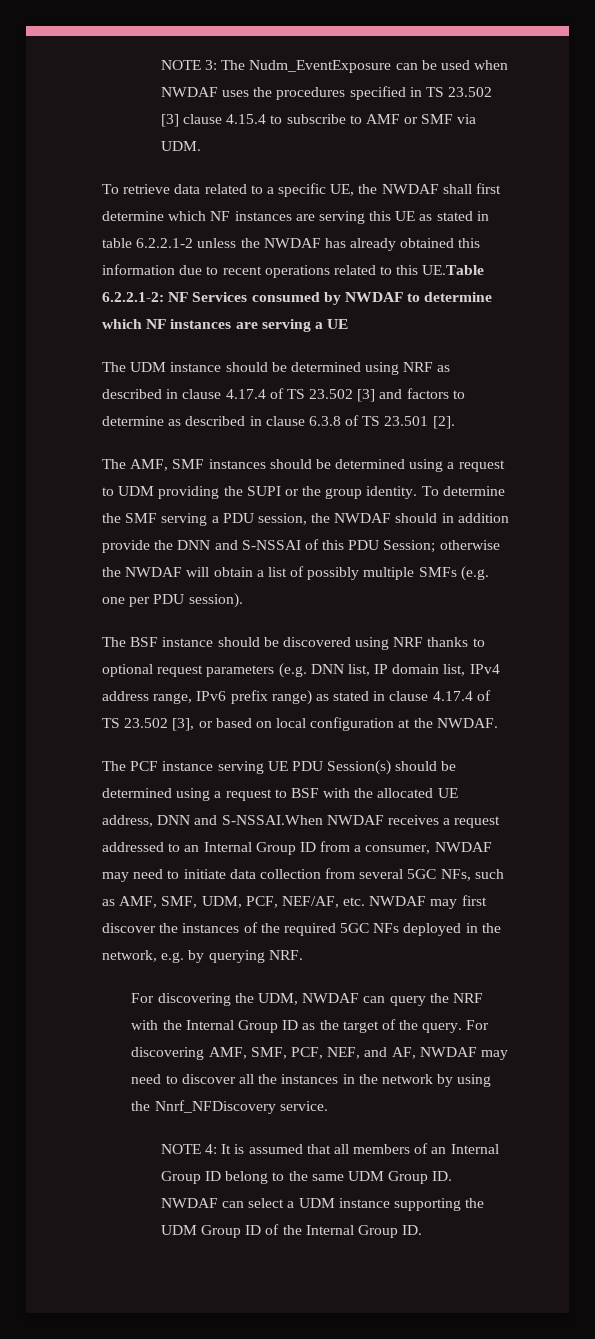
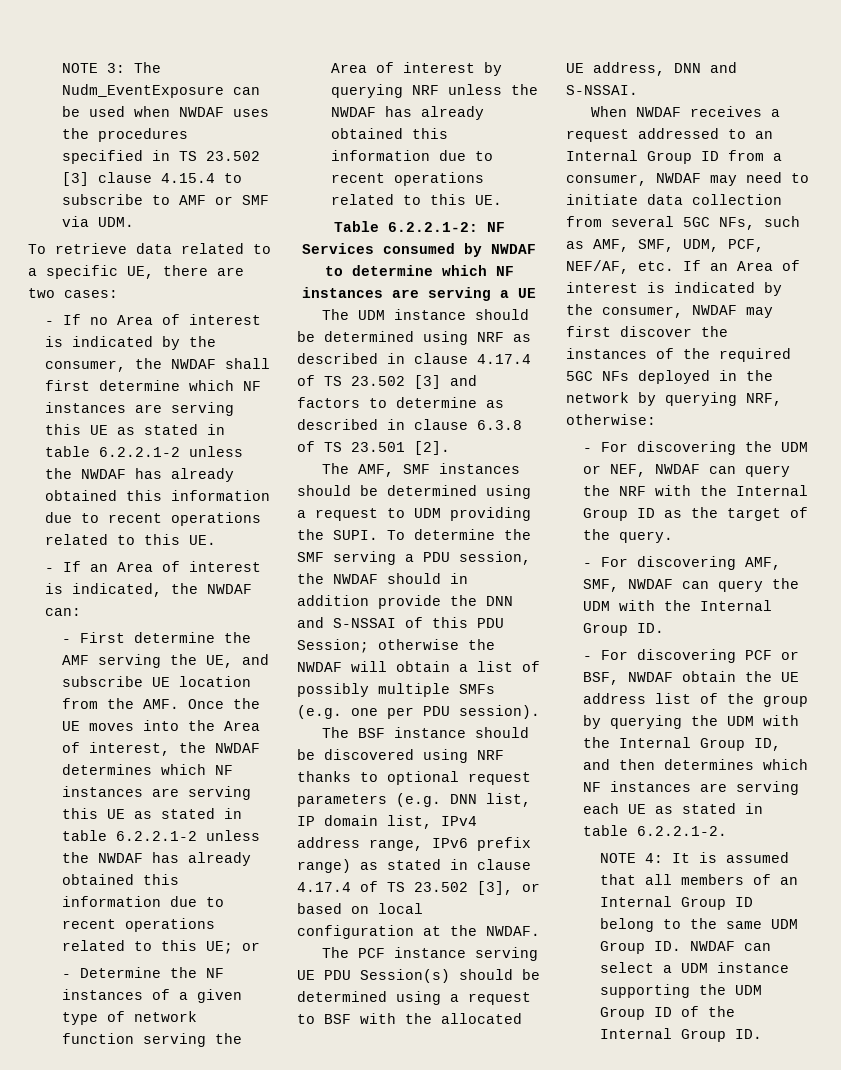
- To retrieve data related to a specific UE, the NWDAF shall first determine which NF instances are serving this UE as stated in table 6.2.2.1-2 unless the NWDAF has already obtained this information due to recent operations related to this UE.Table 6.2.2.1-2: NF Services consumed by NWDAF to determine which NF instances are serving a UE
+ To retrieve data related to a specific UE, there are two cases:
+ - If no Area of interest is indicated by the consumer, the NWDAF shall first determine which NF instances are serving this UE as stated in table 6.2.2.1-2 unless the NWDAF has already obtained this information due to recent operations related to this UE.
+ - If an Area of interest is indicated, the NWDAF can:
+ - First determine the AMF serving the UE, and subscribe UE location from the AMF. Once the UE moves into the Area of interest, the NWDAF determines which NF instances are serving this UE as stated in table 6.2.2.1-2 unless the NWDAF has already obtained this information due to recent operations related to this UE; or
+ - Determine the NF instances of a given type of network function serving the Area of interest by querying NRF unless the NWDAF has already obtained this information due to recent operations related to this UE.
+ Table 6.2.2.1-2: NF Services consumed by NWDAF to determine which NF instances are serving a UE
- The AMF, SMF instances should be determined using a request to UDM providing the SUPI or the group identity.
+ The AMF, SMF instances should be determined using a request to UDM providing the SUPI.
- The PCF instance serving UE PDU Session(s) should be determined using a request to BSF with the allocated UE address, DNN and S-NSSAI.When NWDAF receives a request addressed to an Internal Group ID from a consumer, NWDAF may need to initiate data collection from several 5GC NFs, such as AMF, SMF, UDM, PCF, NEF/AF, etc. NWDAF may first discover the instances of the required 5GC NFs deployed in the network, e.g. by querying NRF.
- For discovering the UDM, NWDAF can query the NRF with the Internal Group ID as the target of the query. For discovering AMF, SMF, PCF, NEF, and AF, NWDAF may need to discover all the instances in the network by using the Nnrf_NFDiscovery service.
+ The PCF instance serving UE PDU Session(s) should be determined using a request to BSF with the allocated UE address, DNN and S-NSSAI.
+ When NWDAF receives a request addressed to an Internal Group ID from a consumer, NWDAF may need to initiate data collection from several 5GC NFs, such as AMF, SMF, UDM, PCF, NEF/AF, etc. If an Area of interest is indicated by the consumer, NWDAF may first discover the instances of the required 5GC NFs deployed in the network by querying NRF, otherwise:
+ - For discovering the UDM or NEF, NWDAF can query the NRF with the Internal Group ID as the target of the query.
+ - For discovering AMF, SMF, NWDAF can query the UDM with the Internal Group ID.
+ - For discovering PCF or BSF, NWDAF obtain the UE address list of the group by querying the UDM with the Internal Group ID, and then determines which NF instances are serving each UE as stated in table 6.2.2.1-2.

